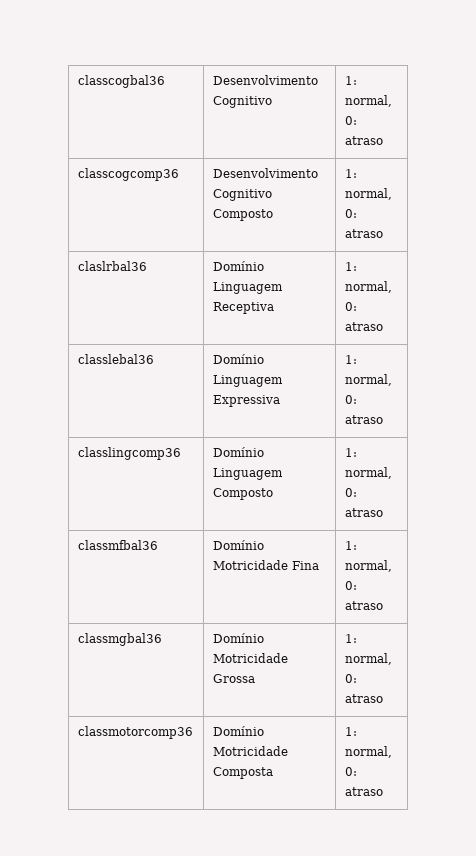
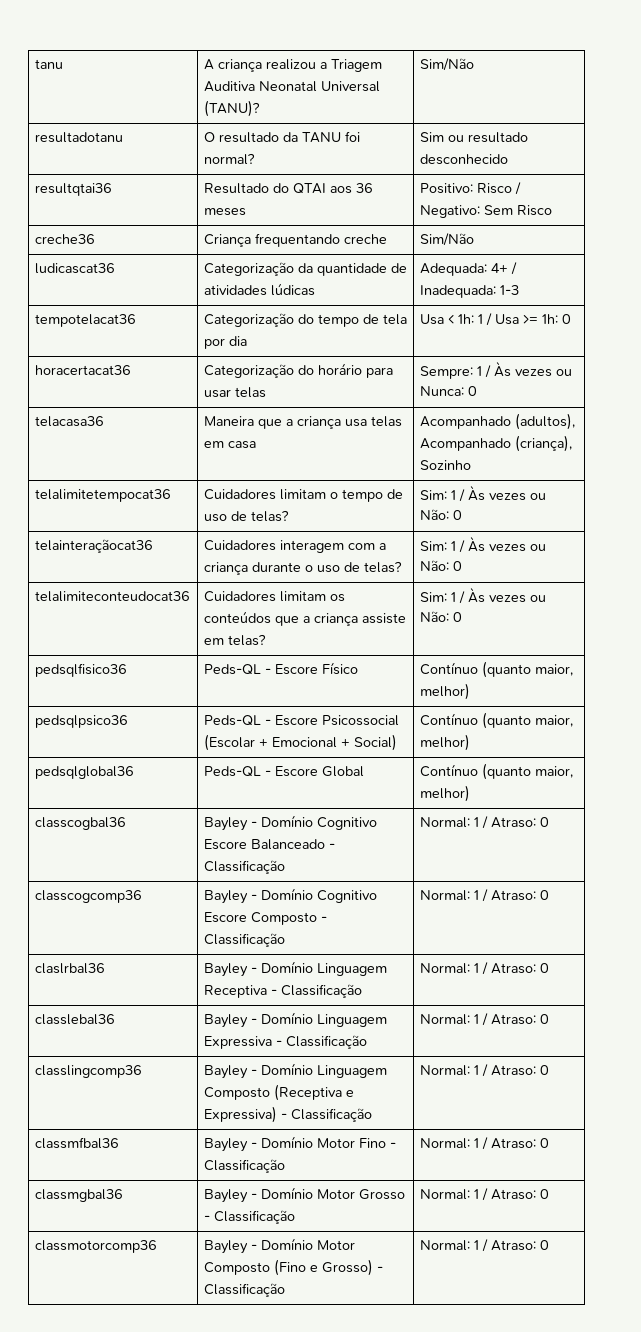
- classcogbal36 | Desenvolvimento Cognitivo | 1: normal, 0: atraso
- classcogcomp36 | Desenvolvimento Cognitivo Composto | 1: normal, 0: atraso
+ tanu | A criança realizou a Triagem Auditiva Neonatal Universal (TANU)? | Sim/Não
+ resultadotanu | O resultado da TANU foi normal? | Sim ou resultado desconhecido
+ resultqtai36 | Resultado do QTAI aos 36 meses | Positivo: Risco / Negativo: Sem Risco
+ creche36 | Criança frequentando creche | Sim/Não
+ ludicascat36 | Categorização da quantidade de atividades lúdicas | Adequada: 4+ / Inadequada: 1-3
+ tempotelacat36 | Categorização do tempo de tela por dia | Usa < 1h: 1 / Usa >= 1h: 0
+ horacertacat36 | Categorização do horário para usar telas | Sempre: 1 / Às vezes ou Nunca: 0
+ telacasa36 | Maneira que a criança usa telas em casa | Acompanhado (adultos), Acompanhado (criança), Sozinho
+ telalimitetempocat36 | Cuidadores limitam o tempo de uso de telas? | Sim: 1 / Às vezes ou Não: 0
+ telainteraçãocat36 | Cuidadores interagem com a criança durante o uso de telas? | Sim: 1 / Às vezes ou Não: 0
+ telalimiteconteudocat36 | Cuidadores limitam os conteúdos que a criança assiste em telas? | Sim: 1 / Às vezes ou Não: 0
+ pedsqlfisico36 | Peds-QL - Escore Físico | Contínuo (quanto maior, melhor)
+ pedsqlpsico36 | Peds-QL - Escore Psicossocial (Escolar + Emocional + Social) | Contínuo (quanto maior, melhor)
+ pedsqlglobal36 | Peds-QL - Escore Global | Contínuo (quanto maior, melhor)
+ classcogbal36 | Bayley - Domínio Cognitivo Escore Balanceado - Classificação | Normal: 1 / Atraso: 0
+ classcogcomp36 | Bayley - Domínio Cognitivo Escore Composto - Classificação | Normal: 1 / Atraso: 0
- claslrbal36 | Domínio Linguagem Receptiva | 1: normal, 0: atraso
+ claslrbal36 | Bayley - Domínio Linguagem Receptiva - Classificação | Normal: 1 / Atraso: 0
- classlebal36 | Domínio Linguagem Expressiva | 1: normal, 0: atraso
+ classlebal36 | Bayley - Domínio Linguagem Expressiva - Classificação | Normal: 1 / Atraso: 0
- classlingcomp36 | Domínio Linguagem Composto | 1: normal, 0: atraso
- classmfbal36 | Domínio Motricidade Fina | 1: normal, 0: atraso
- classmgbal36 | Domínio Motricidade Grossa | 1: normal, 0: atraso
- classmotorcomp36 | Domínio Motricidade Composta | 1: normal, 0: atraso
+ classlingcomp36 | Bayley - Domínio Linguagem Composto (Receptiva e Expressiva) - Classificação | Normal: 1 / Atraso: 0
+ classmfbal36 | Bayley - Domínio Motor Fino - Classificação | Normal: 1 / Atraso: 0
+ classmgbal36 | Bayley - Domínio Motor Grosso - Classificação | Normal: 1 / Atraso: 0
+ classmotorcomp36 | Bayley - Domínio Motor Composto (Fino e Grosso) - Classificação | Normal: 1 / Atraso: 0

